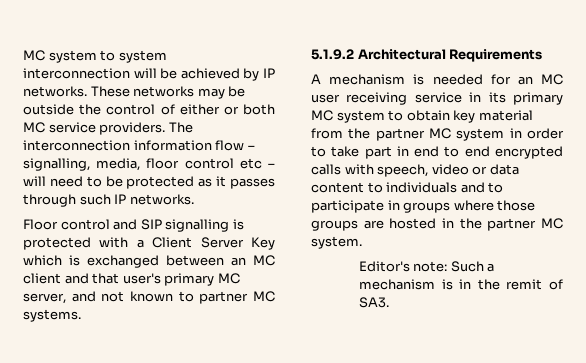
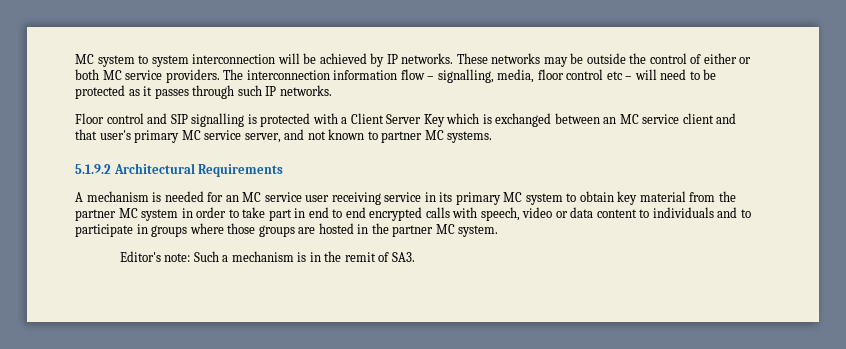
- Floor control and SIP signalling is protected with a Client Server Key which is exchanged between an MC client and that user's primary MC server, and not known to partner MC systems.
+ Floor control and SIP signalling is protected with a Client Server Key which is exchanged between an MC service client and that user's primary MC service server, and not known to partner MC systems.
- A mechanism is needed for an MC user receiving service in its primary MC system to obtain key material from the partner MC system in order to take part in end to end encrypted calls with speech, video or data content to individuals and to participate in groups where those groups are hosted in the partner MC system.
+ A mechanism is needed for an MC service user receiving service in its primary MC system to obtain key material from the partner MC system in order to take part in end to end encrypted calls with speech, video or data content to individuals and to participate in groups where those groups are hosted in the partner MC system.

